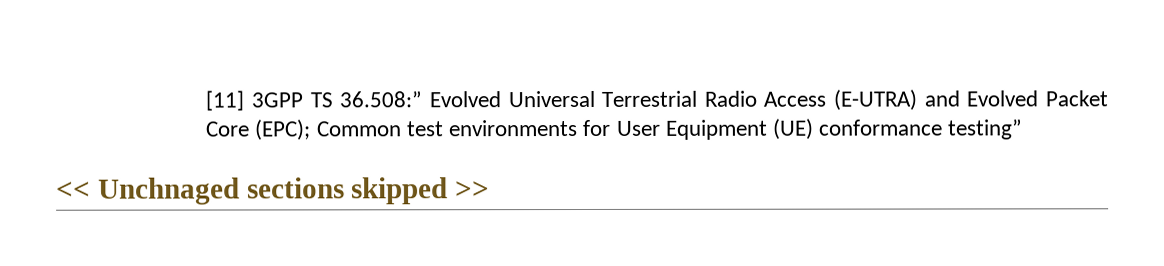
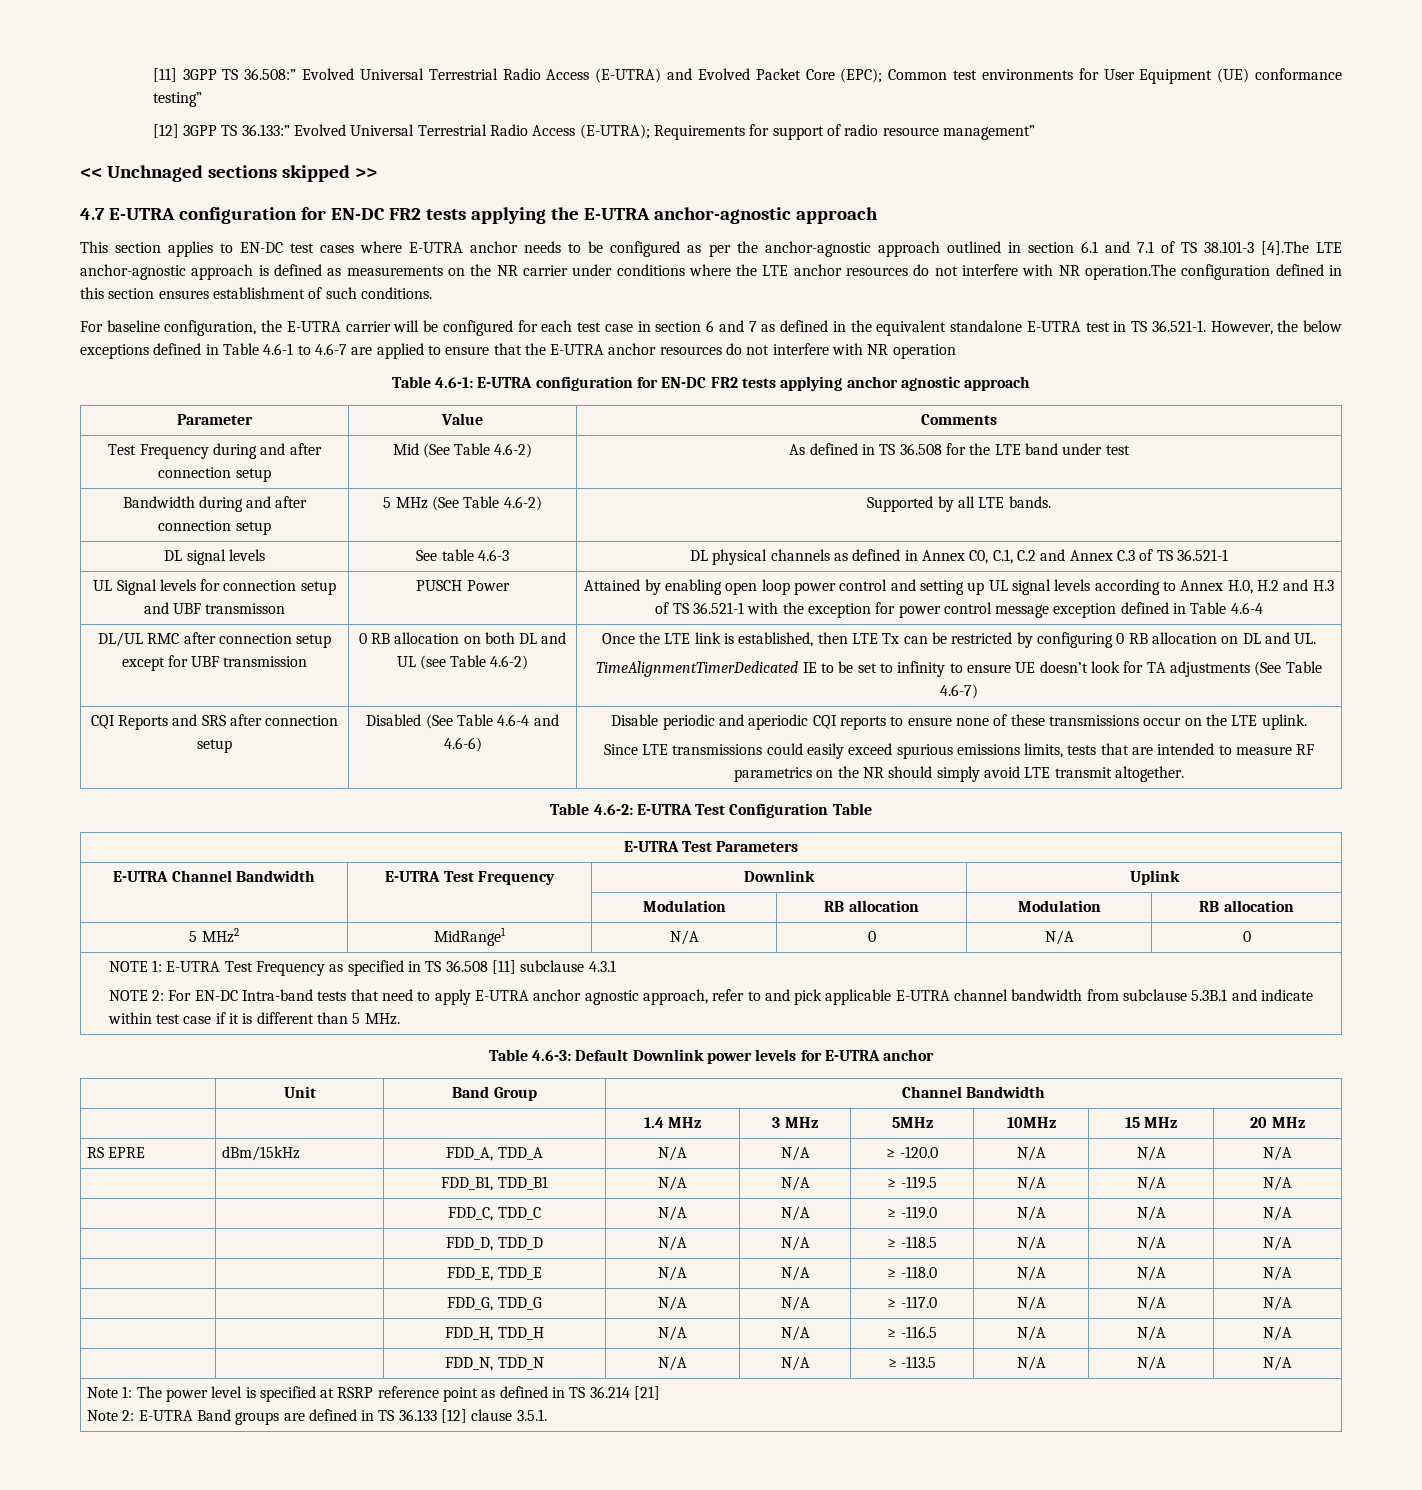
+ [12] 3GPP TS 36.133:” Evolved Universal Terrestrial Radio Access (E-UTRA); Requirements for support of radio resource management”
+ 4.7 E-UTRA configuration for EN-DC FR2 tests applying the E-UTRA anchor-agnostic approach
+ This section applies to EN-DC test cases where E-UTRA anchor needs to be configured as per the anchor-agnostic approach outlined in section 6.1 and 7.1 of TS 38.101-3 [4].The LTE anchor-agnostic approach is defined as measurements on the NR carrier under conditions where the LTE anchor resources do not interfere with NR operation.The configuration defined in this section ensures establishment of such conditions.
+ For baseline configuration, the E-UTRA carrier will be configured for each test case in section 6 and 7 as defined in the equivalent standalone E-UTRA test in TS 36.521-1. However, the below exceptions defined in Table 4.6-1 to 4.6-7 are applied to ensure that the E-UTRA anchor resources do not interfere with NR operation
+ Table 4.6-1: E-UTRA configuration for EN-DC FR2 tests applying anchor agnostic approach
+ Parameter | Value | Comments
+ Test Frequency during and after connection setup | Mid (See Table 4.6-2) | As defined in TS 36.508 for the LTE band under test
+ Bandwidth during and after connection setup | 5 MHz (See Table 4.6-2) | Supported by all LTE bands.
+ DL signal levels | See table 4.6-3 | DL physical channels as defined in Annex C0, C.1, C.2 and Annex C.3 of TS 36.521-1
+ UL Signal levels for connection setup and UBF transmisson | PUSCH Power | Attained by enabling open loop power control and setting up UL signal levels according to Annex H.0, H.2 and H.3 of TS 36.521-1 with the exception for power control message exception defined in Table 4.6-4
+ DL/UL RMC after connection setup except for UBF transmission | 0 RB allocation on both DL and UL (see Table 4.6-2) | Once the LTE link is established, then LTE Tx can be restricted by configuring 0 RB allocation on DL and UL.
+ TimeAlignmentTimerDedicated IE to be set to infinity to ensure UE doesn’t look for TA adjustments (See Table 4.6-7)
+ CQI Reports and SRS after connection setup | Disabled (See Table 4.6-4 and 4.6-6) | Disable periodic and aperiodic CQI reports to ensure none of these transmissions occur on the LTE uplink.
+ Since LTE transmissions could easily exceed spurious emissions limits, tests that are intended to measure RF parametrics on the NR should simply avoid LTE transmit altogether.
+ Table 4.6-2: E-UTRA Test Configuration Table
+ E-UTRA Test Parameters
+ E-UTRA Channel Bandwidth | E-UTRA Test Frequency | Downlink | Uplink
+ | | Modulation | RB allocation | Modulation | RB allocation
+ 5 MHz2 | MidRange1 | N/A | 0 | N/A | 0
+ NOTE 1: E-UTRA Test Frequency as specified in TS 36.508 [11] subclause 4.3.1
+ NOTE 2: For EN-DC Intra-band tests that need to apply E-UTRA anchor agnostic approach, refer to and pick applicable E-UTRA channel bandwidth from subclause 5.3B.1 and indicate within test case if it is different than 5 MHz.
+ Table 4.6-3: Default Downlink power levels for E-UTRA anchor
+ | Unit | Band Group | Channel Bandwidth
+ | | | 1.4 MHz | 3 MHz | 5MHz | 10MHz | 15 MHz | 20 MHz
+ RS EPRE | dBm/15kHz | FDD_A, TDD_A | N/A | N/A | ≥ -120.0 | N/A | N/A | N/A
+ | | FDD_B1, TDD_B1 | N/A | N/A | ≥ -119.5 | N/A | N/A | N/A
+ | | FDD_C, TDD_C | N/A | N/A | ≥ -119.0 | N/A | N/A | N/A
+ | | FDD_D, TDD_D | N/A | N/A | ≥ -118.5 | N/A | N/A | N/A
+ | | FDD_E, TDD_E | N/A | N/A | ≥ -118.0 | N/A | N/A | N/A
+ | | FDD_G, TDD_G | N/A | N/A | ≥ -117.0 | N/A | N/A | N/A
+ | | FDD_H, TDD_H | N/A | N/A | ≥ -116.5 | N/A | N/A | N/A
+ | | FDD_N, TDD_N | N/A | N/A | ≥ -113.5 | N/A | N/A | N/A
+ Note 1: The power level is specified at RSRP reference point as defined in TS 36.214 [21]
+ Note 2: E-UTRA Band groups are defined in TS 36.133 [12] clause 3.5.1.

